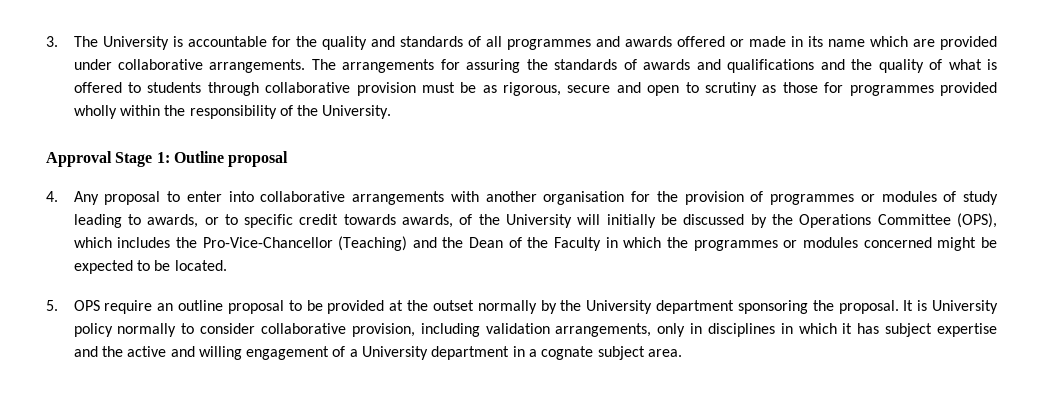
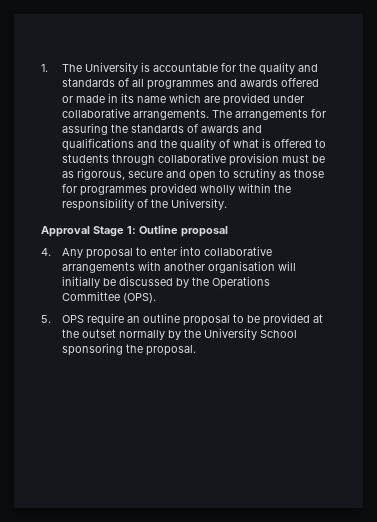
- 3. The University is accountable for the quality and standards of all programmes and awards offered or made in its name which are provided under collaborative arrangements.
+ 1. The University is accountable for the quality and standards of all programmes and awards offered or made in its name which are provided under collaborative arrangements.
- 4. Any proposal to enter into collaborative arrangements with another organisation for the provision of programmes or modules of study leading to awards, or to specific credit towards awards, of the University will initially be discussed by the Operations Committee (OPS), which includes the Pro-Vice-Chancellor (Teaching) and the Dean of the Faculty in which the programmes or modules concerned might be expected to be located.
+ 4. Any proposal to enter into collaborative arrangements with another organisation will initially be discussed by the Operations Committee (OPS).
- 5. OPS require an outline proposal to be provided at the outset normally by the University department sponsoring the proposal. It is University policy normally to consider collaborative provision, including validation arrangements, only in disciplines in which it has subject expertise and the active and willing engagement of a University department in a cognate subject area.
+ 5. OPS require an outline proposal to be provided at the outset normally by the University School sponsoring the proposal.

